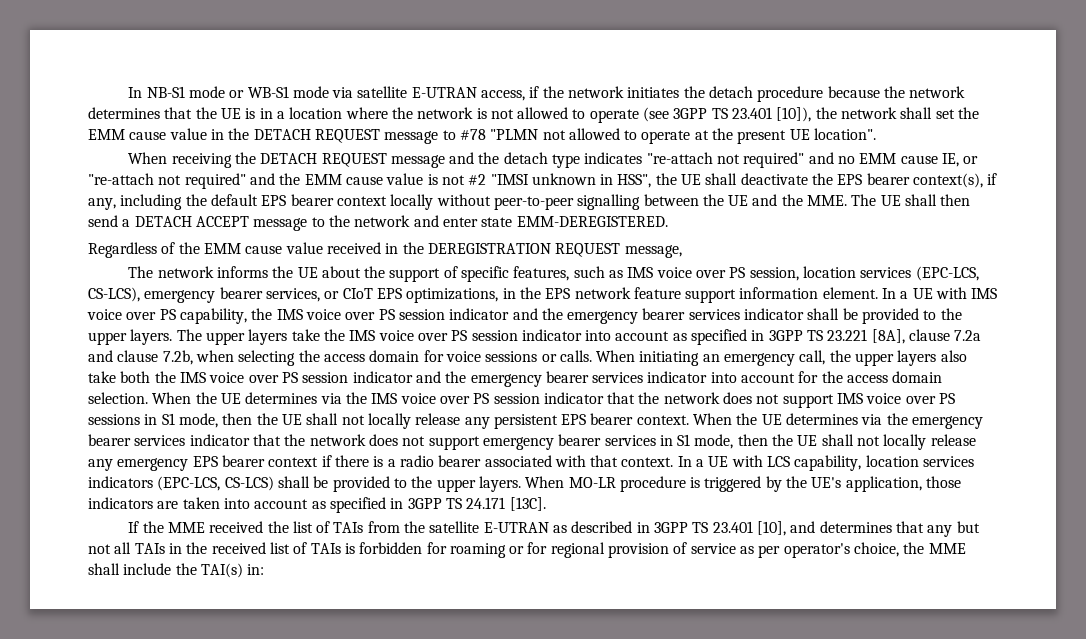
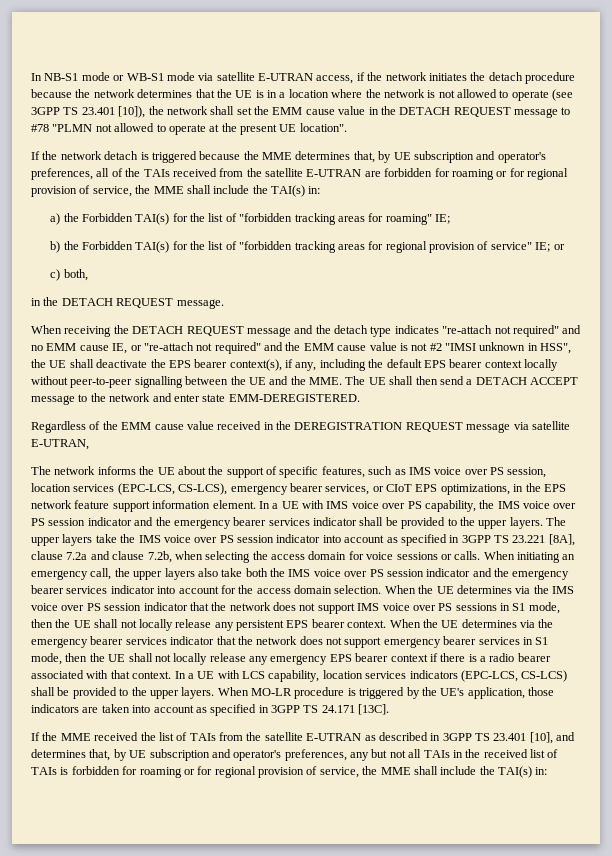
+ If the network detach is triggered because the MME determines that, by UE subscription and operator's preferences, all of the TAIs received from the satellite E-UTRAN are forbidden for roaming or for regional provision of service, the MME shall include the TAI(s) in:
+ a) the Forbidden TAI(s) for the list of "forbidden tracking areas for roaming" IE;
+ b) the Forbidden TAI(s) for the list of "forbidden tracking areas for regional provision of service" IE; or
+ c) both,
+ in the DETACH REQUEST message.
- Regardless of the EMM cause value received in the DEREGISTRATION REQUEST message,
+ Regardless of the EMM cause value received in the DEREGISTRATION REQUEST message via satellite E-UTRAN,
- If the MME received the list of TAIs from the satellite E-UTRAN as described in 3GPP TS 23.401 [10], and determines that any but not all TAIs in the received list of TAIs is forbidden for roaming or for regional provision of service as per operator's choice, the MME shall include the TAI(s) in:
+ If the MME received the list of TAIs from the satellite E-UTRAN as described in 3GPP TS 23.401 [10], and determines that, by UE subscription and operator's preferences, any but not all TAIs in the received list of TAIs is forbidden for roaming or for regional provision of service, the MME shall include the TAI(s) in:

